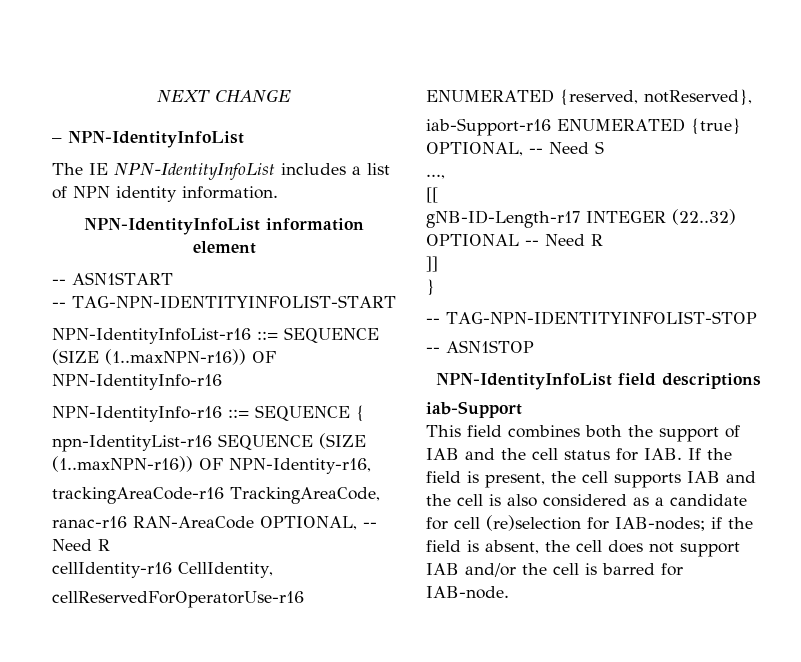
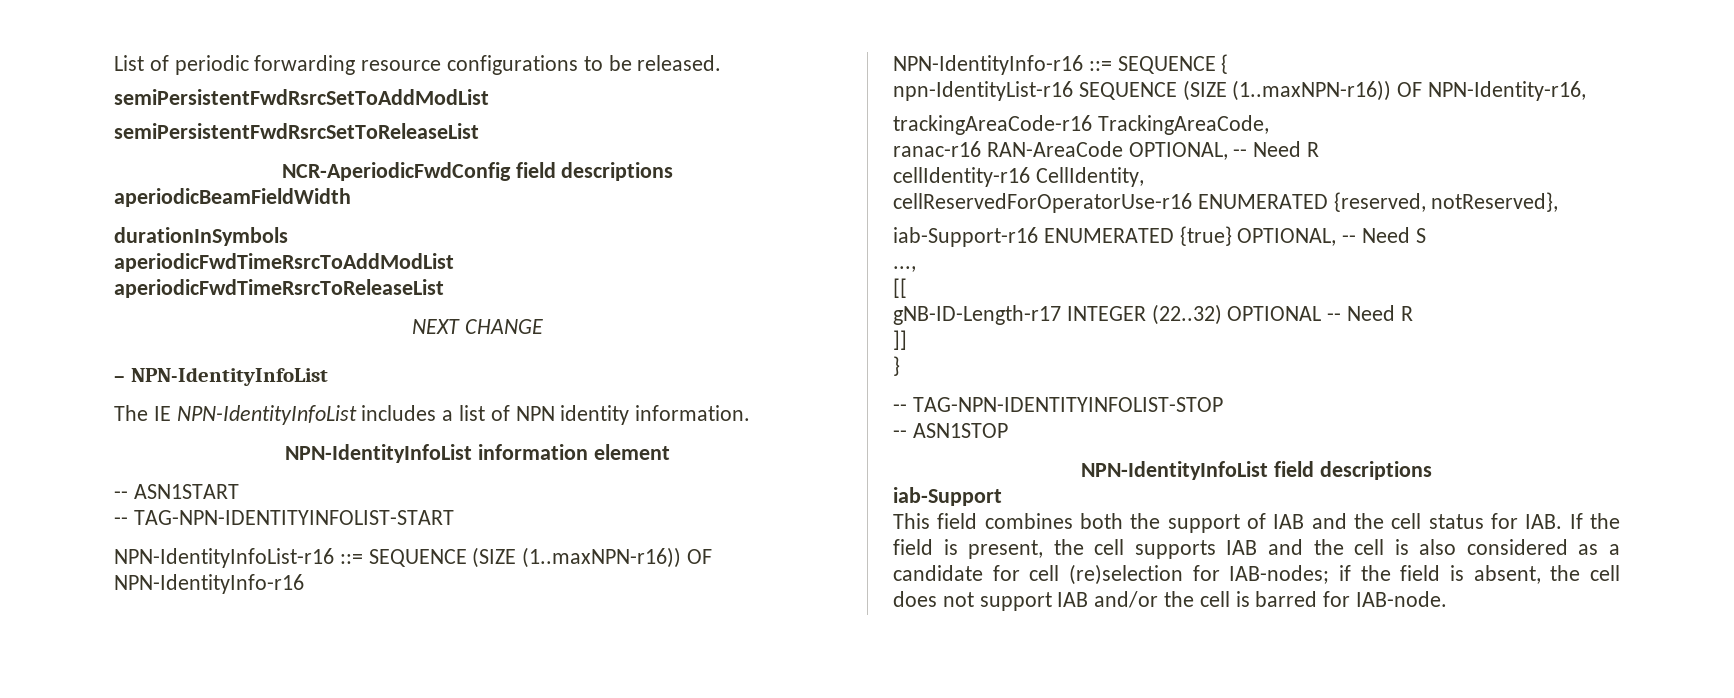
+ List of periodic forwarding resource configurations to be released.
+ semiPersistentFwdRsrcSetToAddModList
+ semiPersistentFwdRsrcSetToReleaseList
+ NCR-AperiodicFwdConfig field descriptions
+ aperiodicBeamFieldWidth
+ durationInSymbols
+ aperiodicFwdTimeRsrcToAddModList
+ aperiodicFwdTimeRsrcToReleaseList

